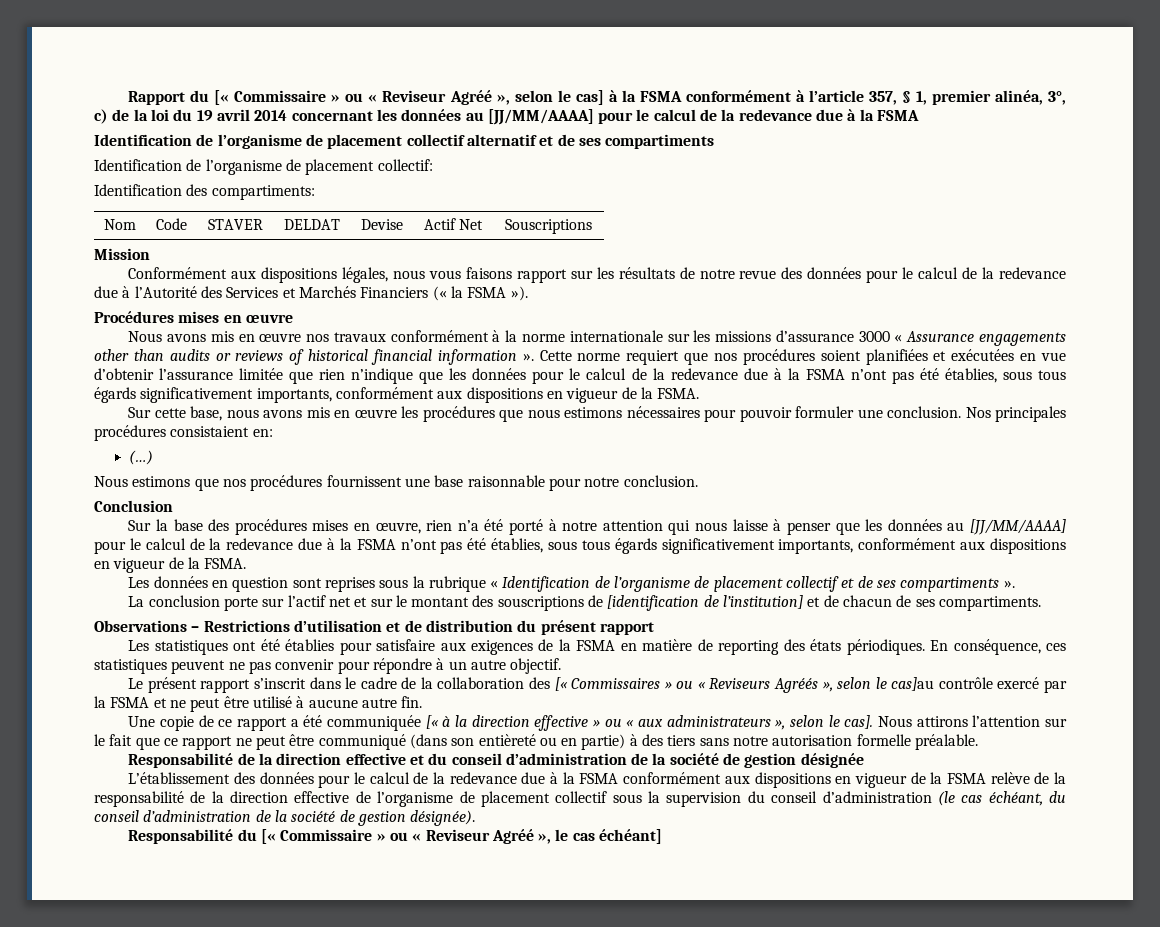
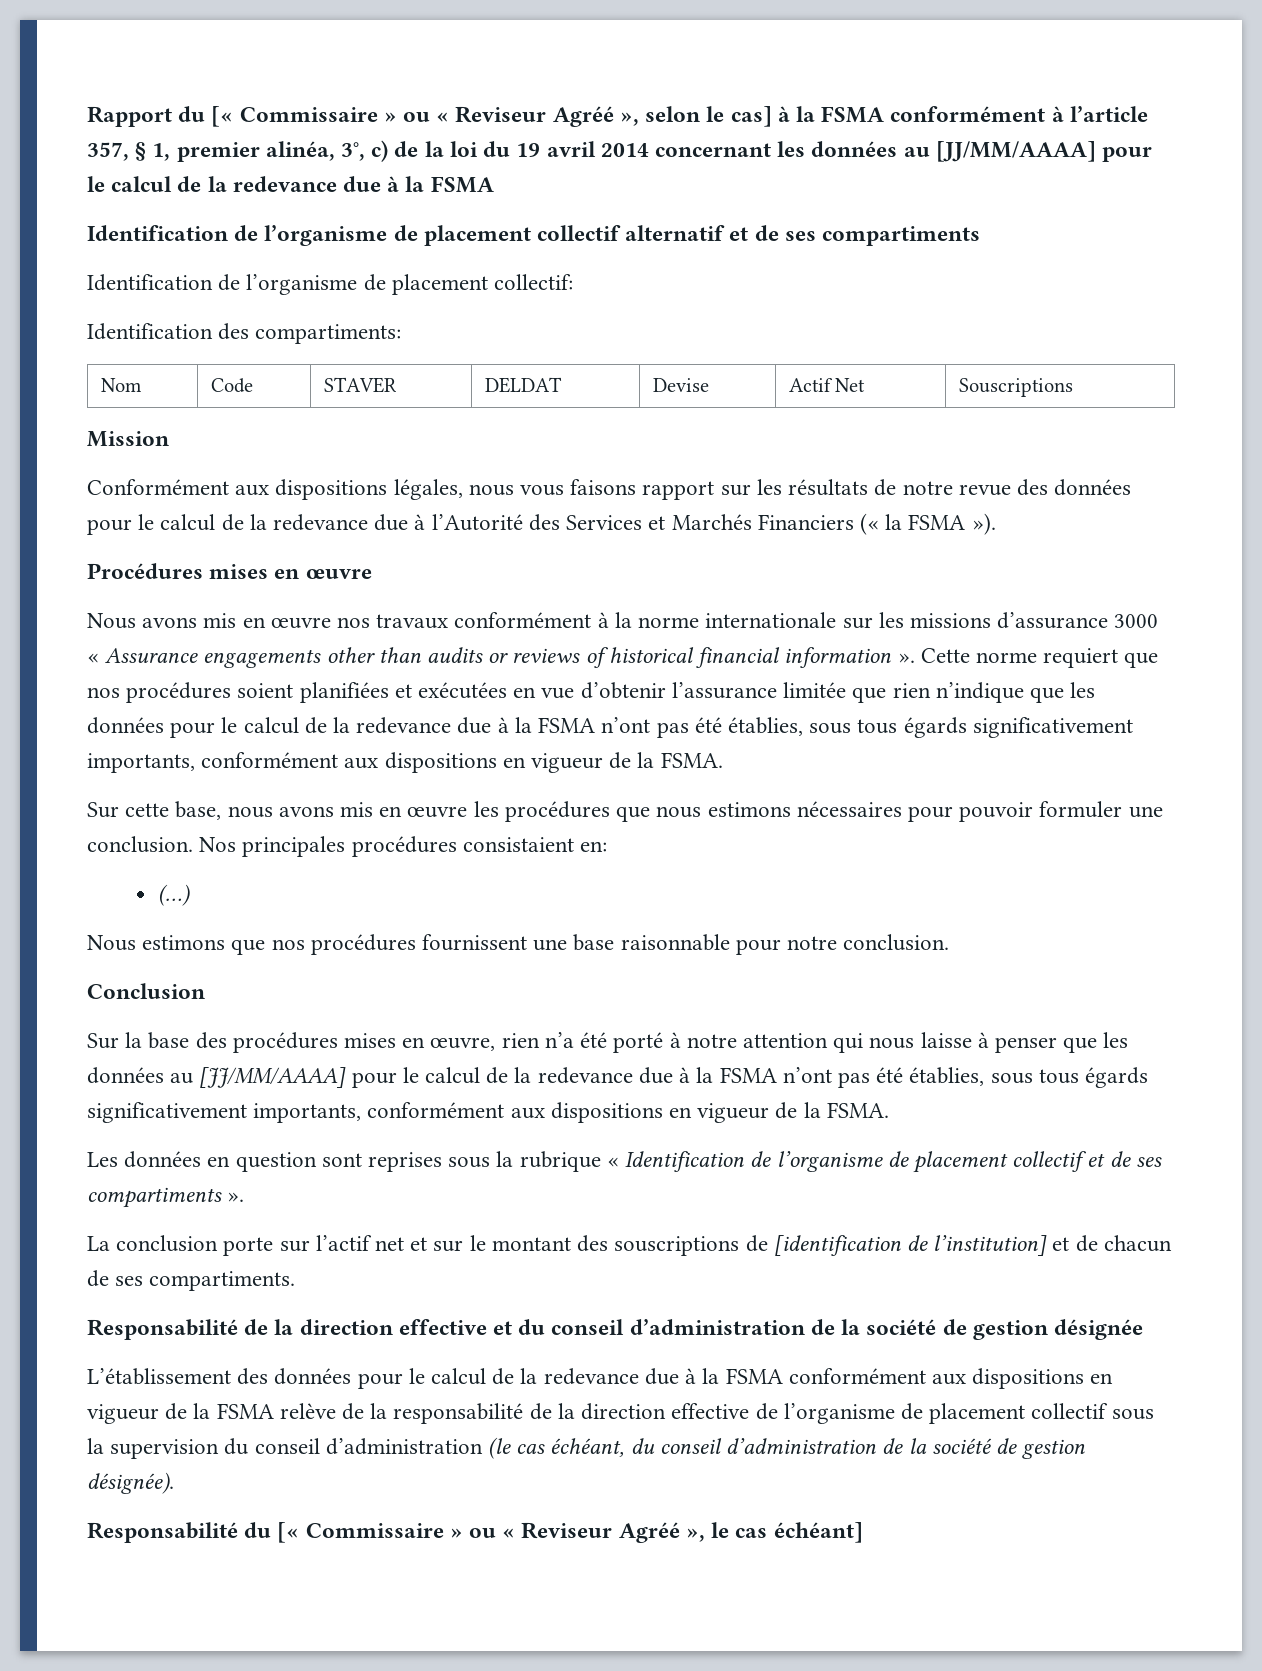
- Observations – Restrictions d’utilisation et de distribution du présent rapport
- Les statistiques ont été établies pour satisfaire aux exigences de la FSMA en matière de reporting des états périodiques. En conséquence, ces statistiques peuvent ne pas convenir pour répondre à un autre objectif.
- Le présent rapport s’inscrit dans le cadre de la collaboration des [« Commissaires » ou « Reviseurs Agréés », selon le cas]au contrôle exercé par la FSMA et ne peut être utilisé à aucune autre fin.
- Une copie de ce rapport a été communiquée [« à la direction effective » ou « aux administrateurs », selon le cas]. Nous attirons l’attention sur le fait que ce rapport ne peut être communiqué (dans son entièreté ou en partie) à des tiers sans notre autorisation formelle préalable.

